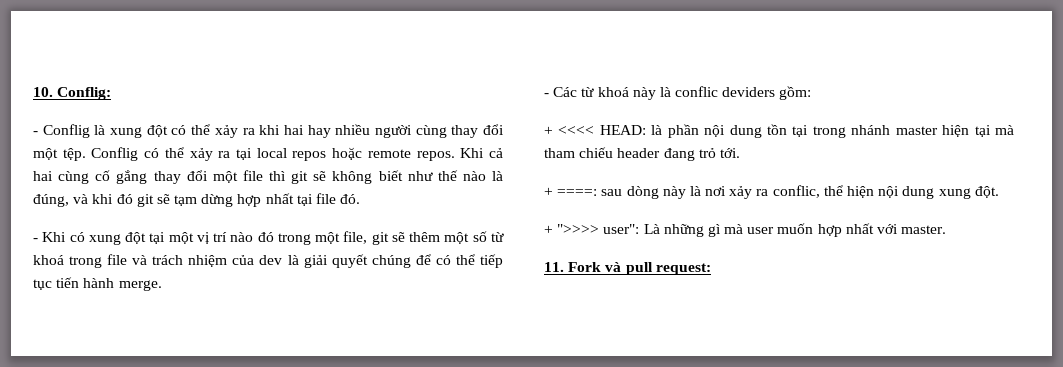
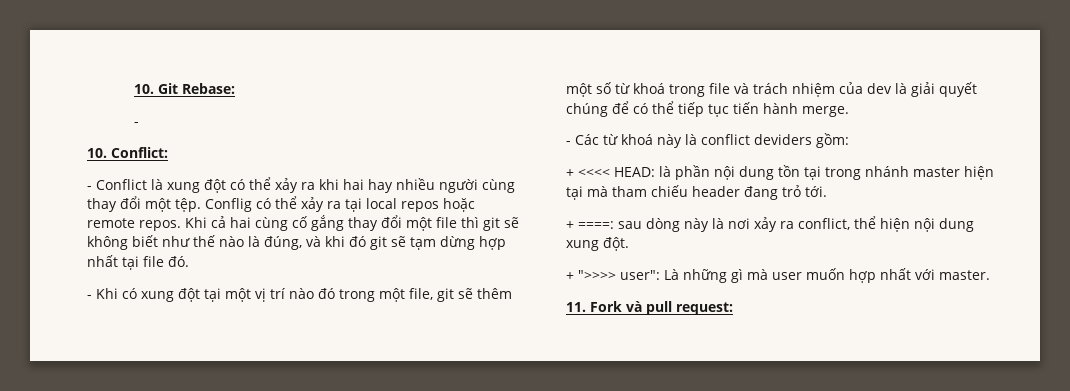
- 10. Conflig:
- - Conflig là xung đột có thể xảy ra khi hai hay nhiều người cùng thay đổi một tệp.
+ 10. Git Rebase:
+ -
+ 10. Conflict:
+ - Conflict là xung đột có thể xảy ra khi hai hay nhiều người cùng thay đổi một tệp.
- - Các từ khoá này là conflic deviders gồm:
+ - Các từ khoá này là conflict deviders gồm:
- + ====: sau dòng này là nơi xảy ra conflic, thể hiện nội dung xung đột.
+ + ====: sau dòng này là nơi xảy ra conflict, thể hiện nội dung xung đột.

